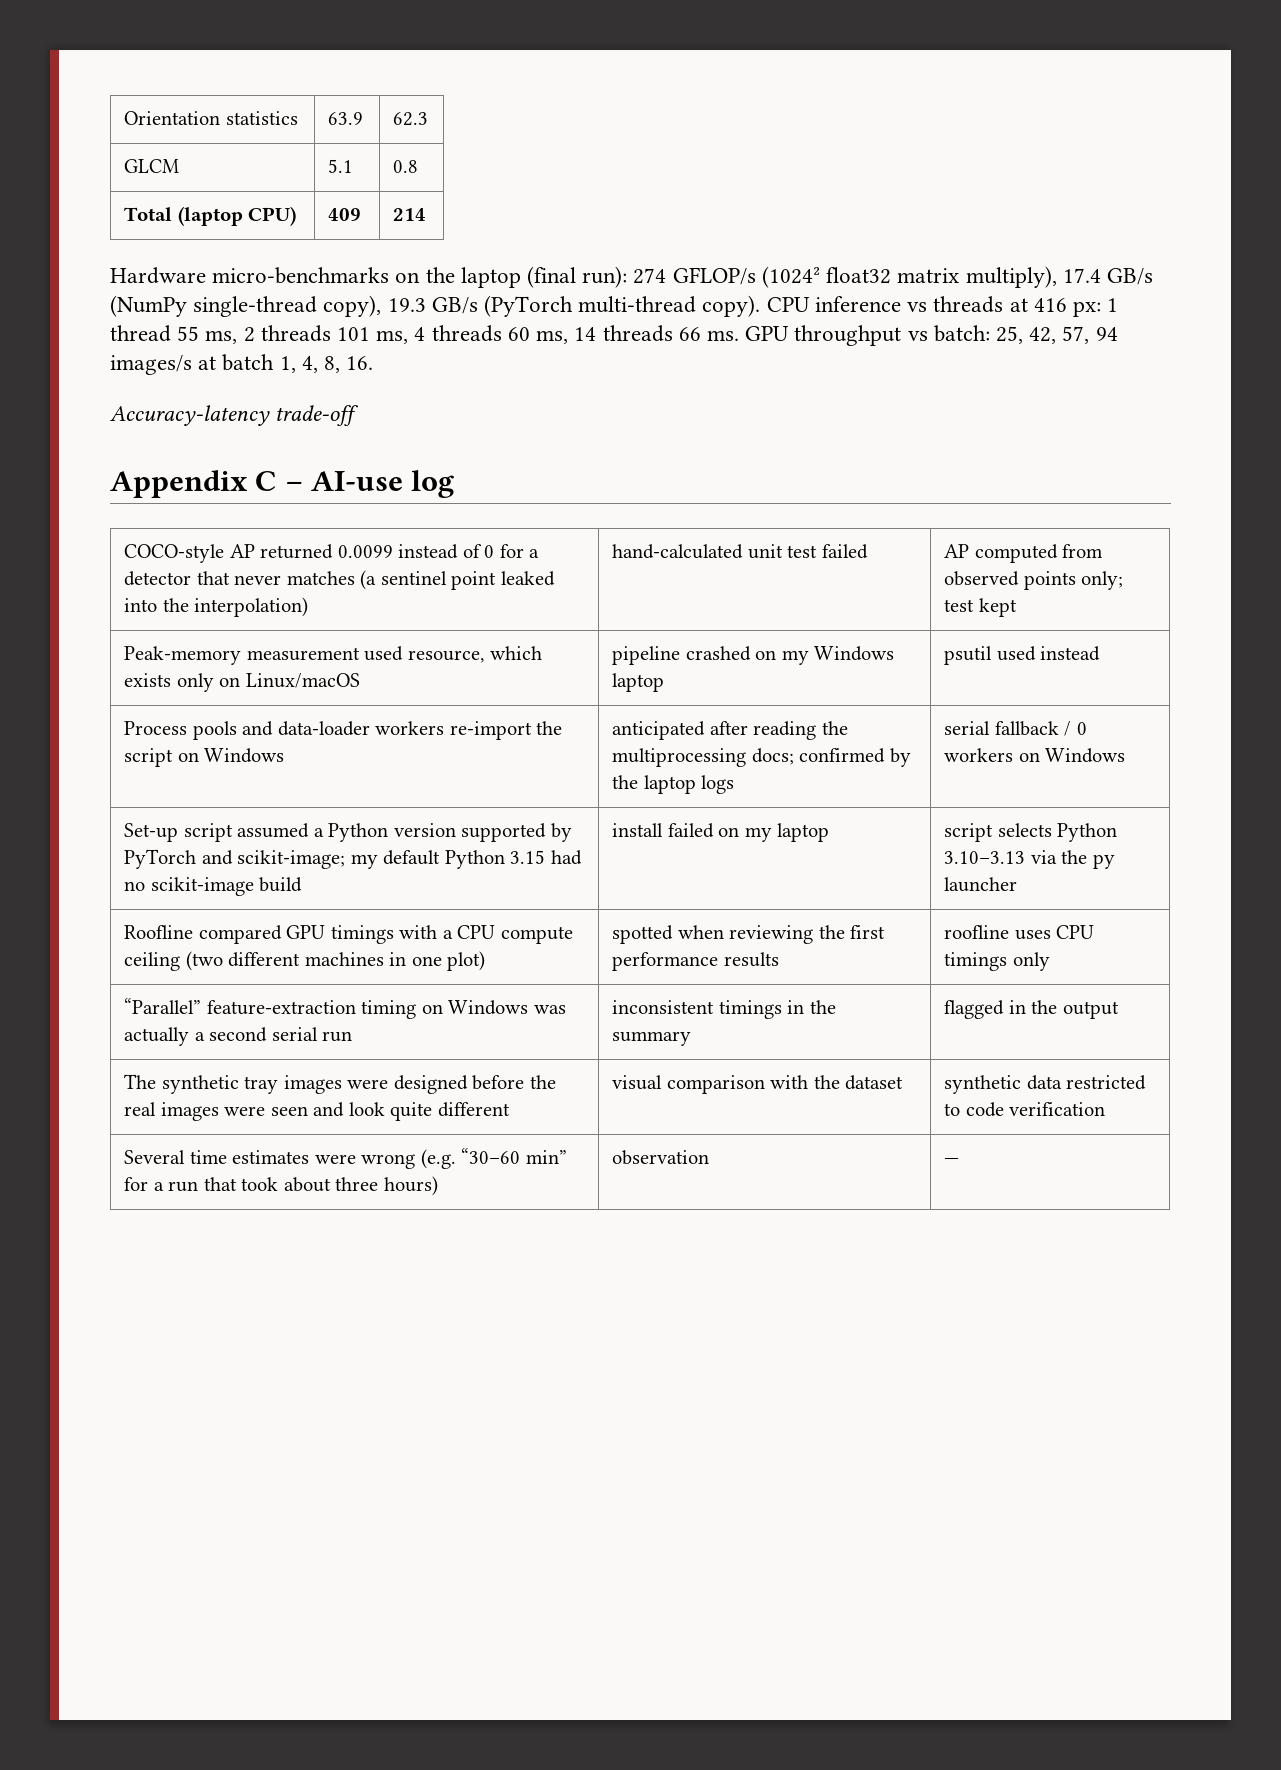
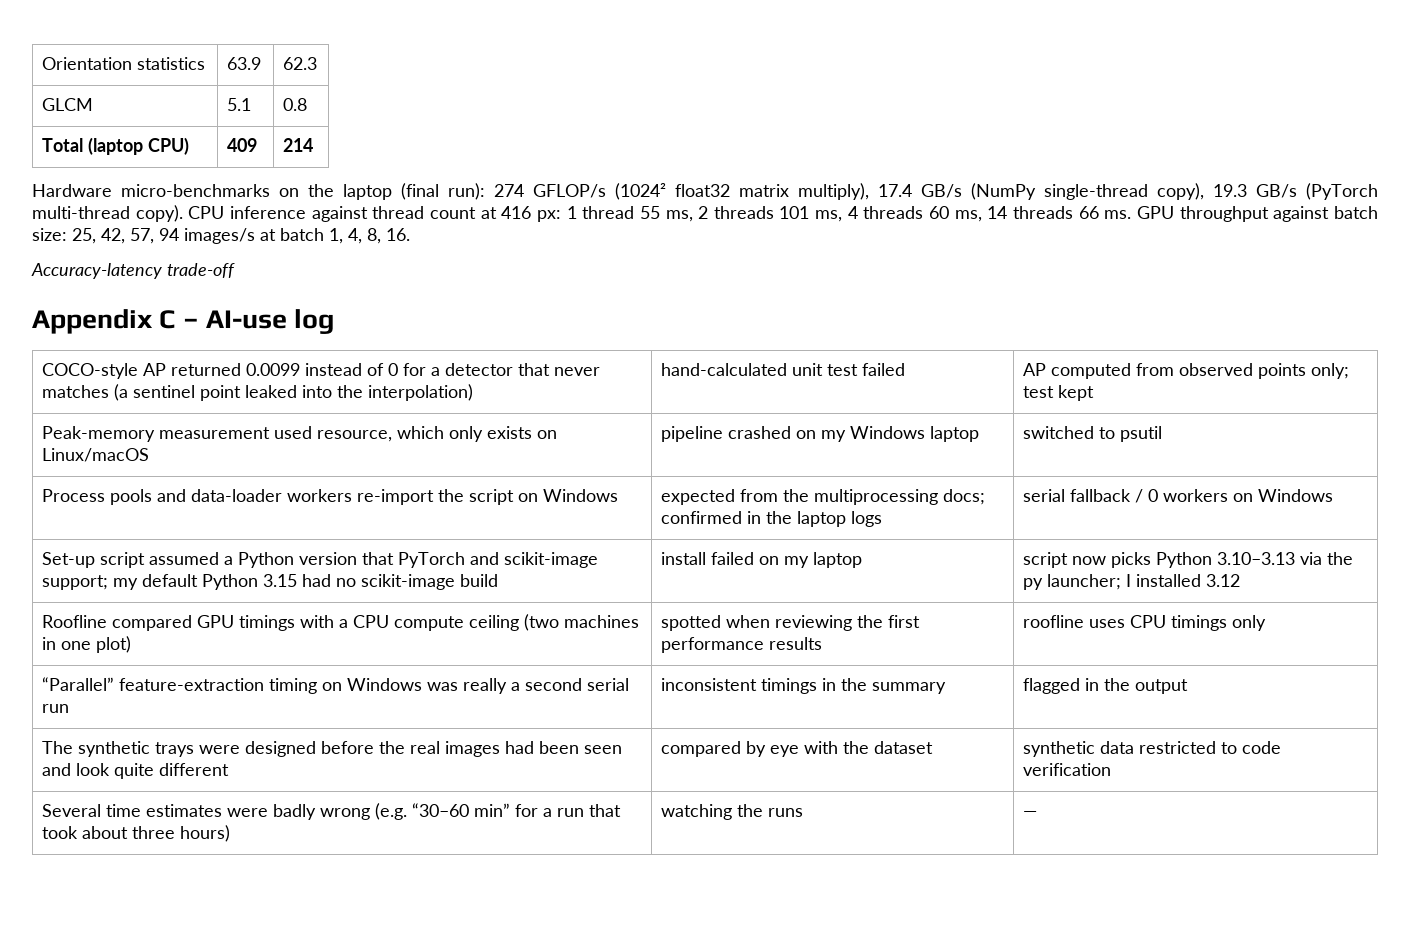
- CPU inference vs threads at 416 px: 1 thread 55 ms, 2 threads 101 ms, 4 threads 60 ms, 14 threads 66 ms.
+ CPU inference against thread count at 416 px: 1 thread 55 ms, 2 threads 101 ms, 4 threads 60 ms, 14 threads 66 ms.
- GPU throughput vs batch: 25, 42, 57, 94 images/s at batch 1, 4, 8, 16.
+ GPU throughput against batch size: 25, 42, 57, 94 images/s at batch 1, 4, 8, 16.
- Peak-memory measurement used resource, which exists only on Linux/macOS | pipeline crashed on my Windows laptop | psutil used instead
+ Peak-memory measurement used resource, which only exists on Linux/macOS | pipeline crashed on my Windows laptop | switched to psutil
- Process pools and data-loader workers re-import the script on Windows | anticipated after reading the multiprocessing docs; confirmed by the laptop logs | serial fallback / 0 workers on Windows
+ Process pools and data-loader workers re-import the script on Windows | expected from the multiprocessing docs; confirmed in the laptop logs | serial fallback / 0 workers on Windows
- Set-up script assumed a Python version supported by PyTorch and scikit-image; my default Python 3.15 had no scikit-image build | install failed on my laptop | script selects Python 3.10–3.13 via the py launcher
+ Set-up script assumed a Python version that PyTorch and scikit-image support; my default Python 3.15 had no scikit-image build | install failed on my laptop | script now picks Python 3.10–3.13 via the py launcher; I installed 3.12
- Roofline compared GPU timings with a CPU compute ceiling (two different machines in one plot) | spotted when reviewing the first performance results | roofline uses CPU timings only
+ Roofline compared GPU timings with a CPU compute ceiling (two machines in one plot) | spotted when reviewing the first performance results | roofline uses CPU timings only
- “Parallel” feature-extraction timing on Windows was actually a second serial run | inconsistent timings in the summary | flagged in the output
+ “Parallel” feature-extraction timing on Windows was really a second serial run | inconsistent timings in the summary | flagged in the output
- The synthetic tray images were designed before the real images were seen and look quite different | visual comparison with the dataset | synthetic data restricted to code verification
+ The synthetic trays were designed before the real images had been seen and look quite different | compared by eye with the dataset | synthetic data restricted to code verification
- Several time estimates were wrong (e.g. “30–60 min” for a run that took about three hours) | observation | —
+ Several time estimates were badly wrong (e.g. “30–60 min” for a run that took about three hours) | watching the runs | —

